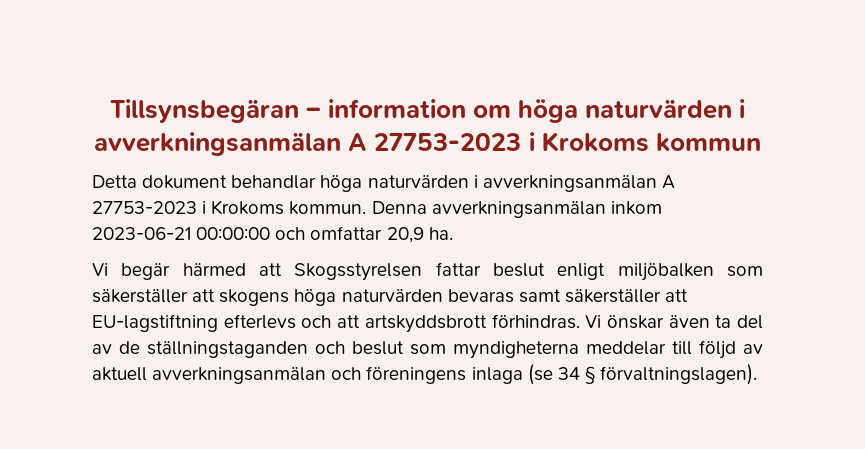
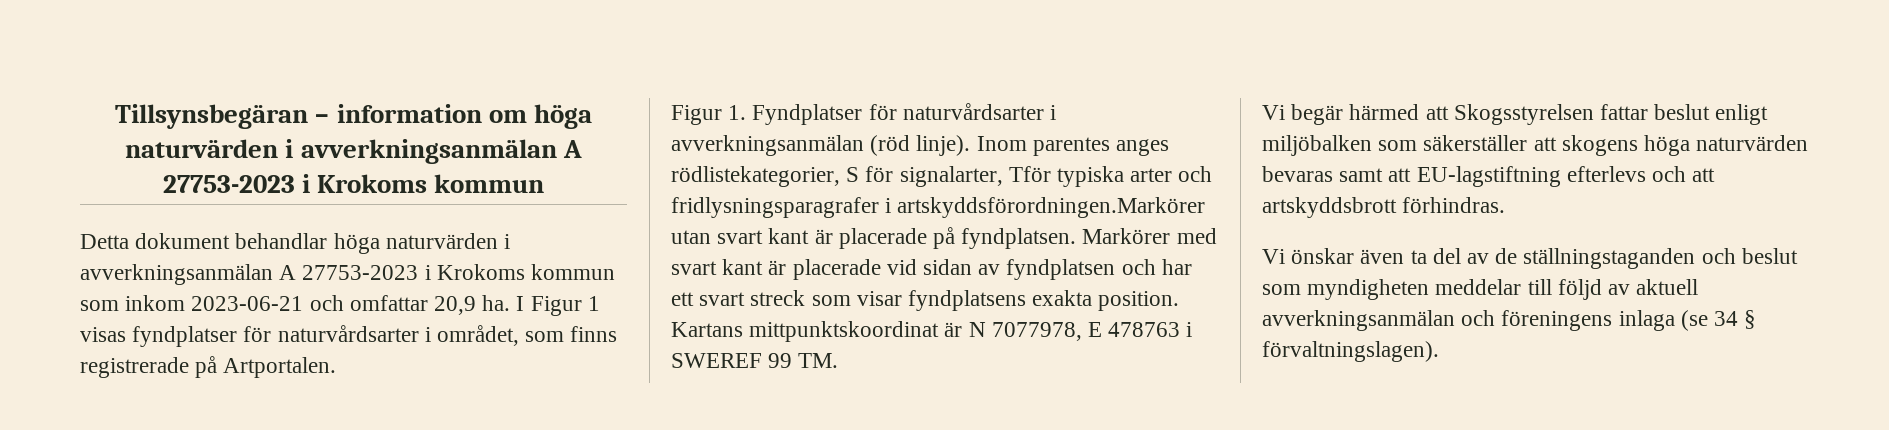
- Detta dokument behandlar höga naturvärden i avverkningsanmälan A 27753-2023 i Krokoms kommun. Denna avverkningsanmälan inkom 2023-06-21 00:00:00 och omfattar 20,9 ha.
+ Detta dokument behandlar höga naturvärden i avverkningsanmälan A 27753-2023 i Krokoms kommun som inkom 2023-06-21 och omfattar 20,9 ha. I Figur 1 visas fyndplatser för naturvårdsarter i området, som finns registrerade på Artportalen.
+ Figur 1. Fyndplatser för naturvårdsarter i avverkningsanmälan (röd linje). Inom parentes anges rödlistekategorier, S för signalarter, Tför typiska arter och fridlysningsparagrafer i artskyddsförordningen.Markörer utan svart kant är placerade på fyndplatsen. Markörer med svart kant är placerade vid sidan av fyndplatsen och har ett svart streck som visar fyndplatsens exakta position. Kartans mittpunktskoordinat är N 7077978, E 478763 i SWEREF 99 TM.
- Vi begär härmed att Skogsstyrelsen fattar beslut enligt miljöbalken som säkerställer att skogens höga naturvärden bevaras samt säkerställer att EU-lagstiftning efterlevs och att artskyddsbrott förhindras. Vi önskar även ta del av de ställningstaganden och beslut som myndigheterna meddelar till följd av aktuell avverkningsanmälan och föreningens inlaga (se 34 § förvaltningslagen).
+ Vi begär härmed att Skogsstyrelsen fattar beslut enligt miljöbalken som säkerställer att skogens höga naturvärden bevaras samt att EU-lagstiftning efterlevs och att artskyddsbrott förhindras.
+ Vi önskar även ta del av de ställningstaganden och beslut som myndigheten meddelar till följd av aktuell avverkningsanmälan och föreningens inlaga (se 34 § förvaltningslagen).

